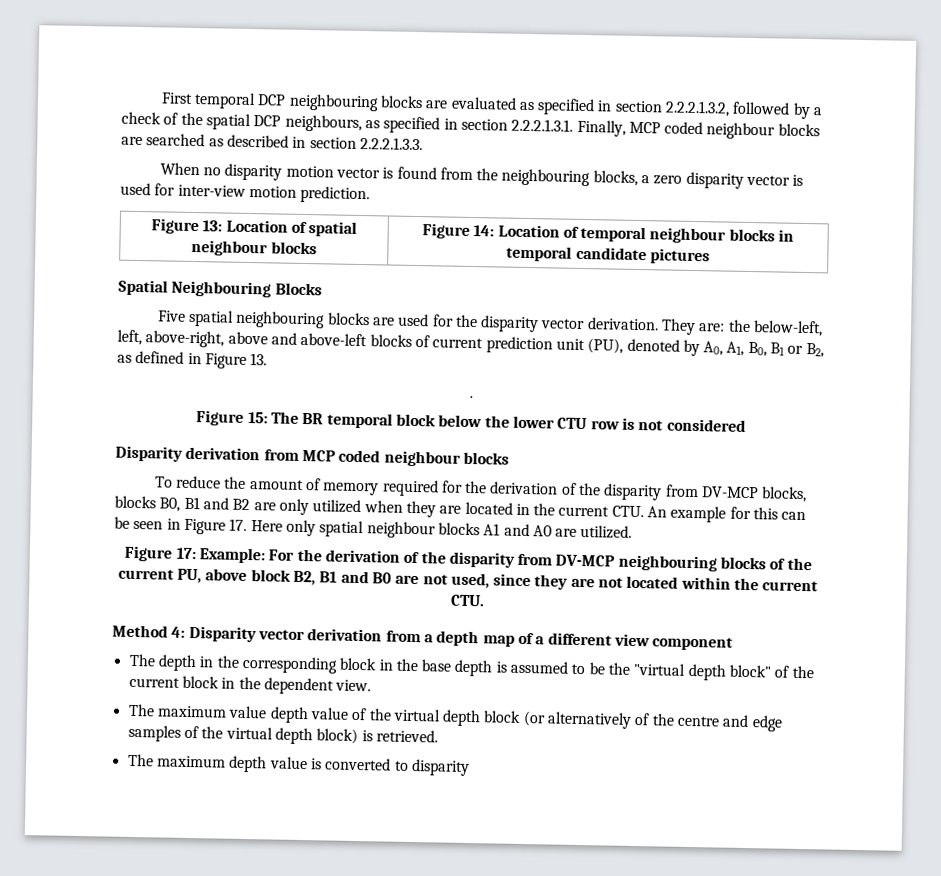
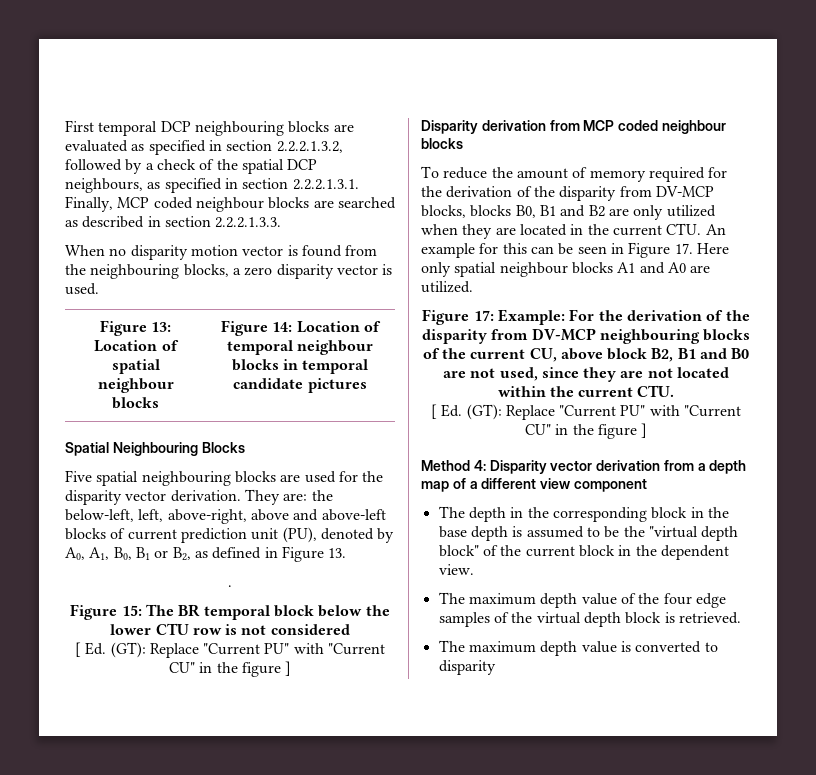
- When no disparity motion vector is found from the neighbouring blocks, a zero disparity vector is used for inter-view motion prediction.
+ When no disparity motion vector is found from the neighbouring blocks, a zero disparity vector is used.
  Figure 15: The BR temporal block below the lower CTU row is not considered
+ [ Ed. (GT): Replace "Current PU" with "Current CU" in the figure ]
- Figure 17: Example: For the derivation of the disparity from DV-MCP neighbouring blocks of the current PU, above block B2, B1 and B0 are not used, since they are not located within the current CTU.
+ Figure 17: Example: For the derivation of the disparity from DV-MCP neighbouring blocks of the current CU, above block B2, B1 and B0 are not used, since they are not located within the current CTU.
+ [ Ed. (GT): Replace "Current PU" with "Current CU" in the figure ]
- The maximum value depth value of the virtual depth block (or alternatively of the centre and edge samples of the virtual depth block) is retrieved.
+ The maximum depth value of the four edge samples of the virtual depth block is retrieved.

